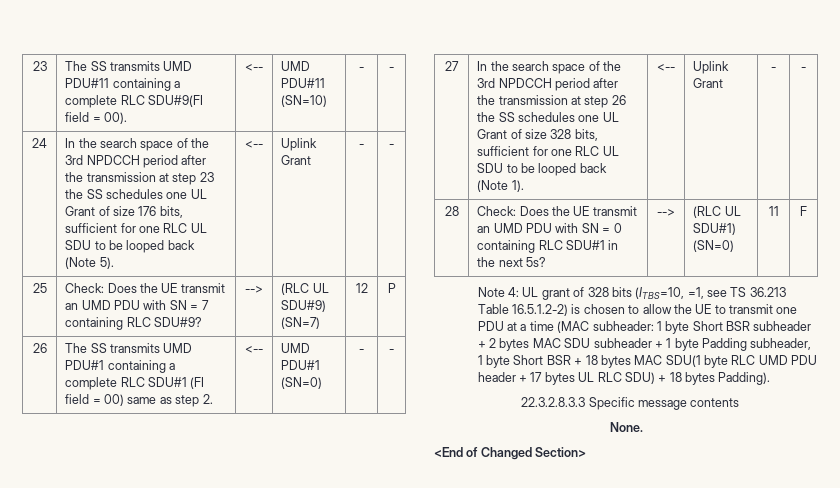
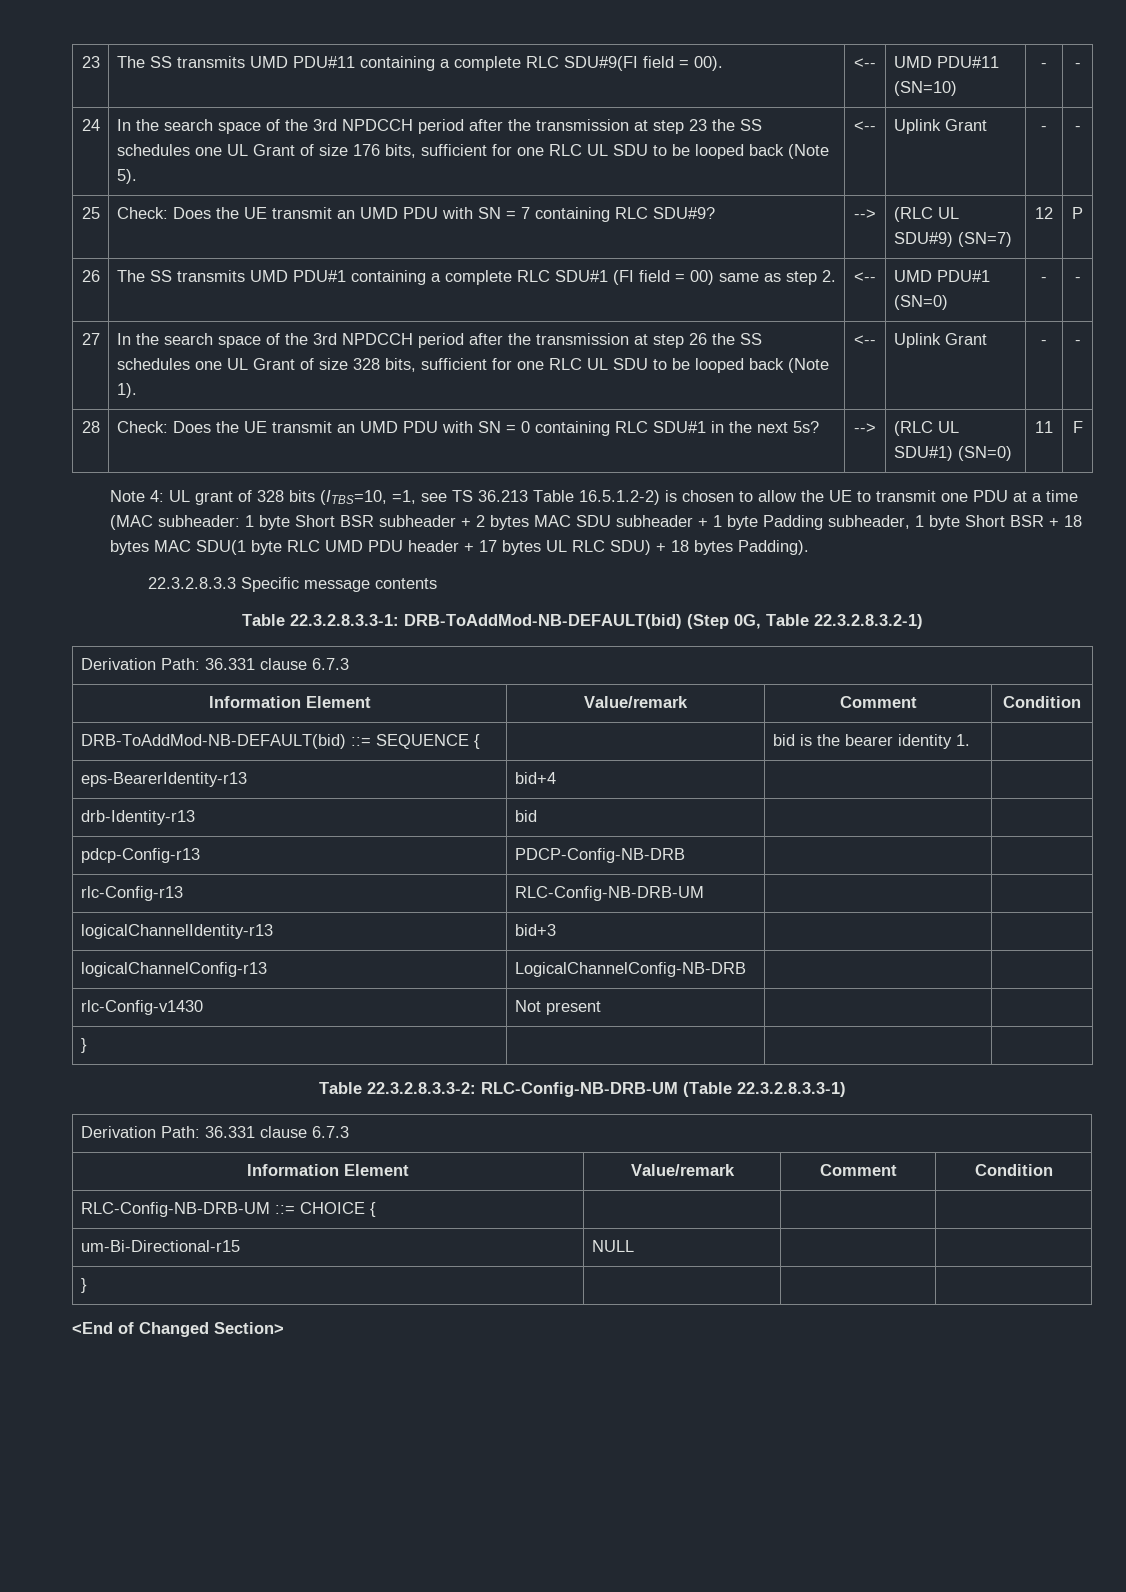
- None.
+ Table 22.3.2.8.3.3-1: DRB-ToAddMod-NB-DEFAULT(bid) (Step 0G, Table 22.3.2.8.3.2-1)
+ Derivation Path: 36.331 clause 6.7.3
+ Information Element | Value/remark | Comment | Condition
+ DRB-ToAddMod-NB-DEFAULT(bid) ::= SEQUENCE { | | bid is the bearer identity 1. |
+ eps-BearerIdentity-r13 | bid+4 | |
+ drb-Identity-r13 | bid | |
+ pdcp-Config-r13 | PDCP-Config-NB-DRB | |
+ rlc-Config-r13 | RLC-Config-NB-DRB-UM | |
+ logicalChannelIdentity-r13 | bid+3 | |
+ logicalChannelConfig-r13 | LogicalChannelConfig-NB-DRB | |
+ rlc-Config-v1430 | Not present | |
+ } | | |
+ Table 22.3.2.8.3.3-2: RLC-Config-NB-DRB-UM (Table 22.3.2.8.3.3-1)
+ Derivation Path: 36.331 clause 6.7.3
+ Information Element | Value/remark | Comment | Condition
+ RLC-Config-NB-DRB-UM ::= CHOICE { | | |
+ um-Bi-Directional-r15 | NULL | |
+ } | | |

